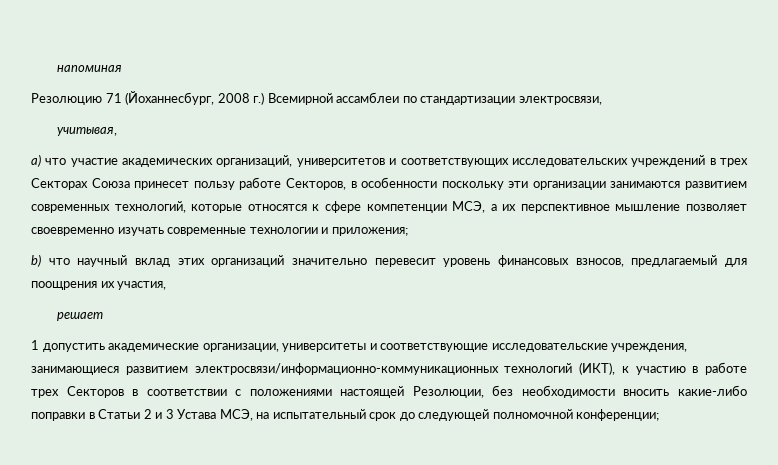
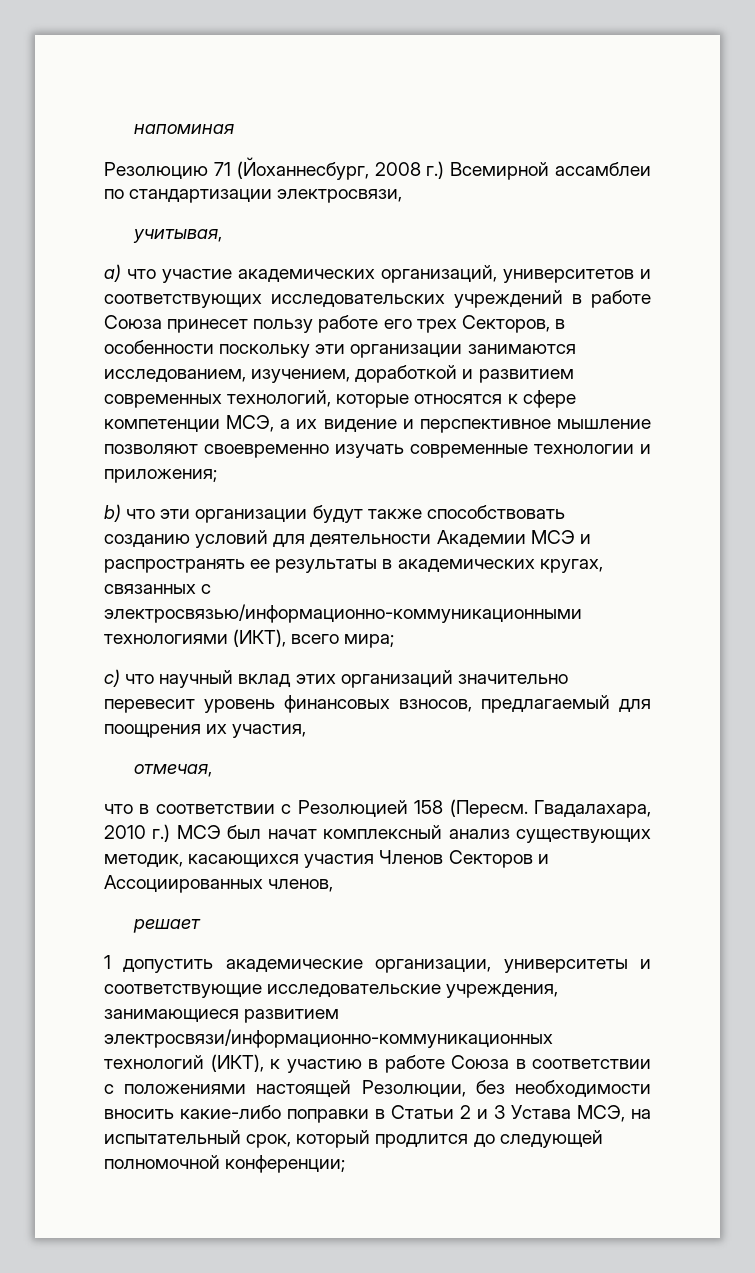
- а) что участие академических организаций, университетов и соответствующих исследовательских учреждений в трех Секторах Союза принесет пользу работе Секторов, в особенности поскольку эти организации занимаются развитием современных технологий, которые относятся к сфере компетенции МСЭ, а их перспективное мышление позволяет своевременно изучать современные технологии и приложения;
+ а) что участие академических организаций, университетов и соответствующих исследовательских учреждений в работе Союза принесет пользу работе его трех Секторов, в особенности поскольку эти организации занимаются исследованием, изучением, доработкой и развитием современных технологий, которые относятся к сфере компетенции МСЭ, а их видение и перспективное мышление позволяют своевременно изучать современные технологии и приложения;
- b) что научный вклад этих организаций значительно перевесит уровень финансовых взносов, предлагаемый для поощрения их участия,
+ b) что эти организации будут также способствовать созданию условий для деятельности Академии МСЭ и распространять ее результаты в академических кругах, связанных с электросвязью/информационно-коммуникационными технологиями (ИКТ), всего мира;
+ c) что научный вклад этих организаций значительно перевесит уровень финансовых взносов, предлагаемый для поощрения их участия,
+ отмечая,
+ что в соответствии с Резолюцией 158 (Пересм. Гвадалахара, 2010 г.) МСЭ был начат комплексный анализ существующих методик, касающихся участия Членов Секторов и Ассоциированных членов,
- 1 допустить академические организации, университеты и соответствующие исследовательские учреждения, занимающиеся развитием электросвязи/информационно-коммуникационных технологий (ИКТ), к участию в работе трех Секторов в соответствии с положениями настоящей Резолюции, без необходимости вносить какие-либо поправки в Статьи 2 и 3 Устава МСЭ, на испытательный срок до следующей полномочной конференции;
+ 1 допустить академические организации, университеты и соответствующие исследовательские учреждения, занимающиеся развитием электросвязи/информационно-коммуникационных технологий (ИКТ), к участию в работе Союза в соответствии с положениями настоящей Резолюции, без необходимости вносить какие-либо поправки в Статьи 2 и 3 Устава МСЭ, на испытательный срок, который продлится до следующей полномочной конференции;

